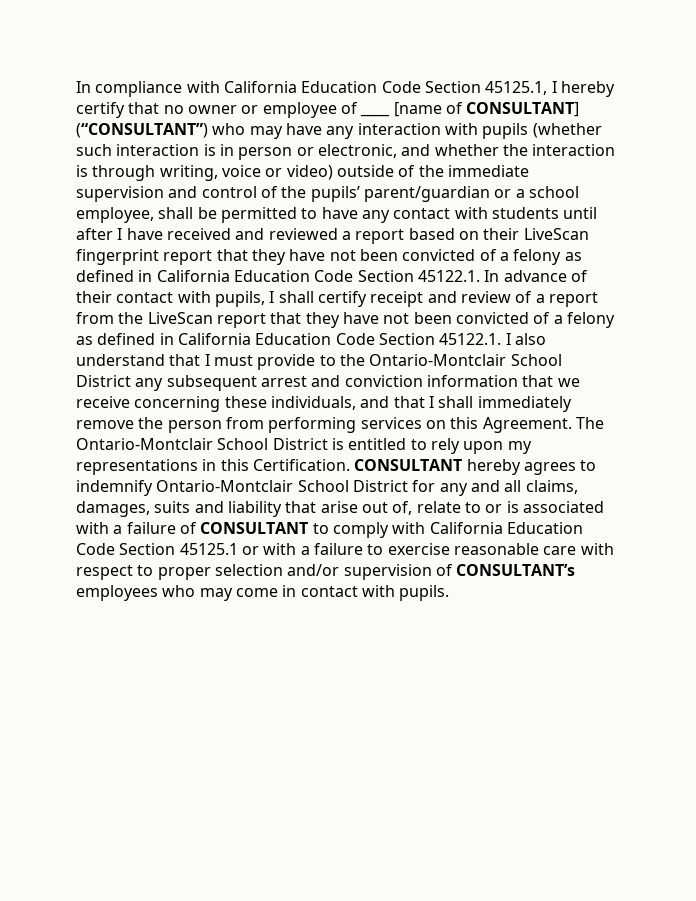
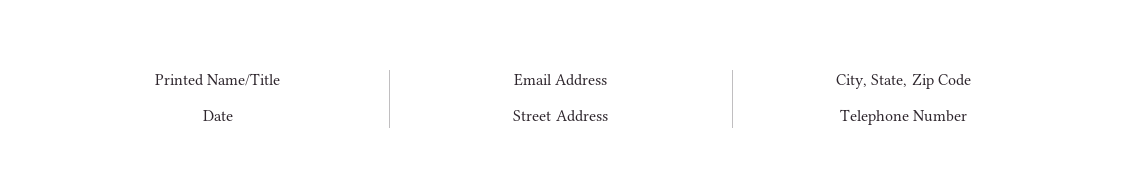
- In compliance with California Education Code Section 45125.1, I hereby certify that no owner or employee of ____ [name of CONSULTANT] (“CONSULTANT”) who may have any interaction with pupils (whether such interaction is in person or electronic, and whether the interaction is through writing, voice or video) outside of the immediate supervision and control of the pupils’ parent/guardian or a school employee, shall be permitted to have any contact with students until after I have received and reviewed a report based on their LiveScan fingerprint report that they have not been convicted of a felony as defined in California Education Code Section 45122.1. In advance of their contact with pupils, I shall certify receipt and review of a report from the LiveScan report that they have not been convicted of a felony as defined in California Education Code Section 45122.1. I also understand that I must provide to the Ontario-Montclair School District any subsequent arrest and conviction information that we receive concerning these individuals, and that I shall immediately remove the person from performing services on this Agreement. The Ontario-Montclair School District is entitled to rely upon my representations in this Certification. CONSULTANT hereby agrees to indemnify Ontario-Montclair School District for any and all claims, damages, suits and liability that arise out of, relate to or is associated with a failure of CONSULTANT to comply with California Education Code Section 45125.1 or with a failure to exercise reasonable care with respect to proper selection and/or supervision of CONSULTANT’s employees who may come in contact with pupils.
+ Printed Name/Title
+ Date
+ Email Address
+ Street Address
+ City, State, Zip Code
+ Telephone Number

